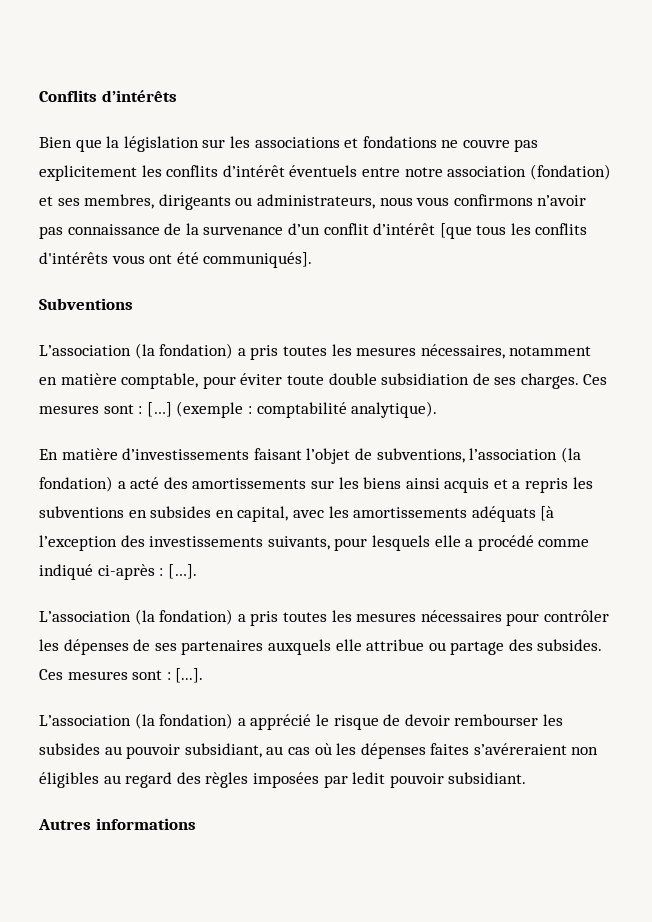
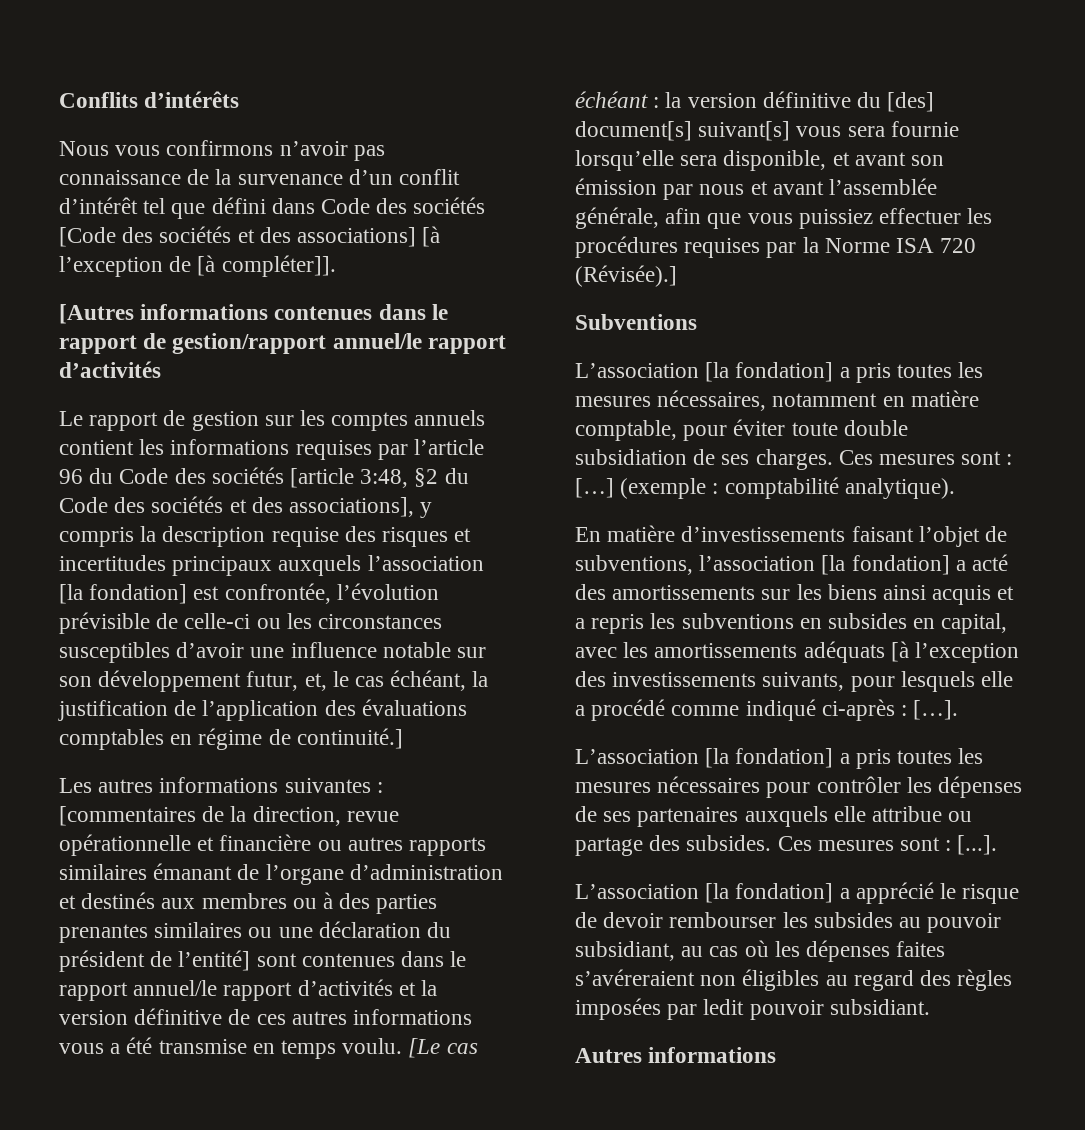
- Bien que la législation sur les associations et fondations ne couvre pas explicitement les conflits d’intérêt éventuels entre notre association (fondation) et ses membres, dirigeants ou administrateurs, nous vous confirmons n’avoir pas connaissance de la survenance d’un conflit d’intérêt [que tous les conflits d'intérêts vous ont été communiqués].
+ Nous vous confirmons n’avoir pas connaissance de la survenance d’un conflit d’intérêt tel que défini dans Code des sociétés [Code des sociétés et des associations] [à l’exception de [à compléter]].
+ [Autres informations contenues dans le rapport de gestion/rapport annuel/le rapport d’activités
+ Le rapport de gestion sur les comptes annuels contient les informations requises par l’article 96 du Code des sociétés [article 3:48, §2 du Code des sociétés et des associations], y compris la description requise des risques et incertitudes principaux auxquels l’association [la fondation] est confrontée, l’évolution prévisible de celle-ci ou les circonstances susceptibles d’avoir une influence notable sur son développement futur, et, le cas échéant, la justification de l’application des évaluations comptables en régime de continuité.]
+ Les autres informations suivantes : [commentaires de la direction, revue opérationnelle et financière ou autres rapports similaires émanant de l’organe d’administration et destinés aux membres ou à des parties prenantes similaires ou une déclaration du président de l’entité] sont contenues dans le rapport annuel/le rapport d’activités et la version définitive de ces autres informations vous a été transmise en temps voulu. [Le cas échéant : la version définitive du [des] document[s] suivant[s] vous sera fournie lorsqu’elle sera disponible, et avant son émission par nous et avant l’assemblée générale, afin que vous puissiez effectuer les procédures requises par la Norme ISA 720 (Révisée).]
- L’association (la fondation) a pris toutes les mesures nécessaires, notamment en matière comptable, pour éviter toute double subsidiation de ses charges.
+ L’association [la fondation] a pris toutes les mesures nécessaires, notamment en matière comptable, pour éviter toute double subsidiation de ses charges.
- En matière d’investissements faisant l’objet de subventions, l’association (la fondation) a acté des amortissements sur les biens ainsi acquis et a repris les subventions en subsides en capital, avec les amortissements adéquats [à l’exception des investissements suivants, pour lesquels elle a procédé comme indiqué ci-après : […].
+ En matière d’investissements faisant l’objet de subventions, l’association [la fondation] a acté des amortissements sur les biens ainsi acquis et a repris les subventions en subsides en capital, avec les amortissements adéquats [à l’exception des investissements suivants, pour lesquels elle a procédé comme indiqué ci-après : […].
- L’association (la fondation) a pris toutes les mesures nécessaires pour contrôler les dépenses de ses partenaires auxquels elle attribue ou partage des subsides.
+ L’association [la fondation] a pris toutes les mesures nécessaires pour contrôler les dépenses de ses partenaires auxquels elle attribue ou partage des subsides.
- L’association (la fondation) a apprécié le risque de devoir rembourser les subsides au pouvoir subsidiant, au cas où les dépenses faites s’avéreraient non éligibles au regard des règles imposées par ledit pouvoir subsidiant.
+ L’association [la fondation] a apprécié le risque de devoir rembourser les subsides au pouvoir subsidiant, au cas où les dépenses faites s’avéreraient non éligibles au regard des règles imposées par ledit pouvoir subsidiant.

